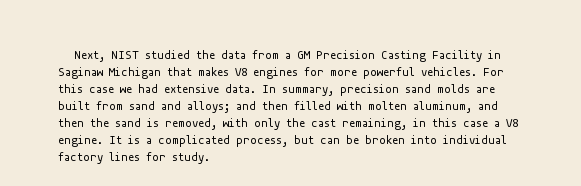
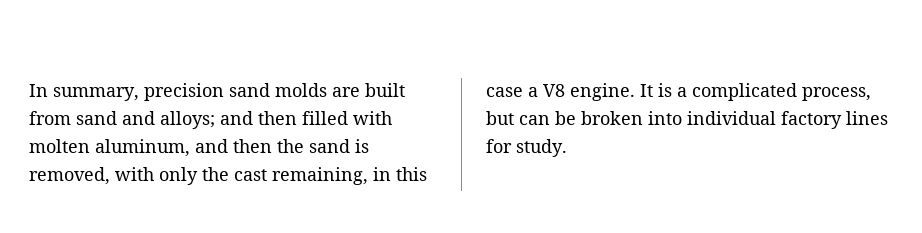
- Next, NIST studied the data from a GM Precision Casting Facility in Saginaw Michigan that makes V8 engines for more powerful vehicles. For this case we had extensive data.

